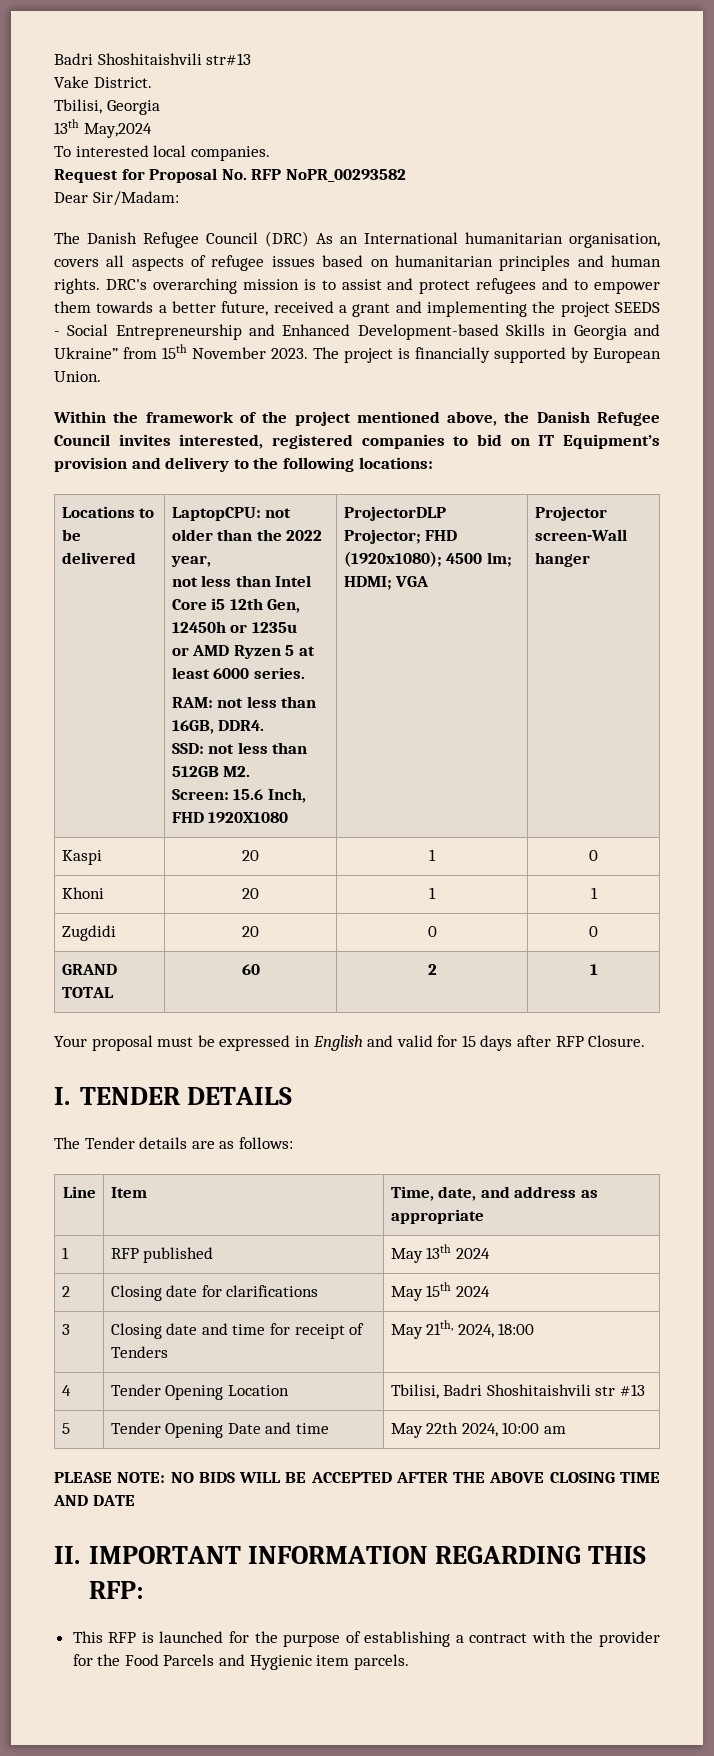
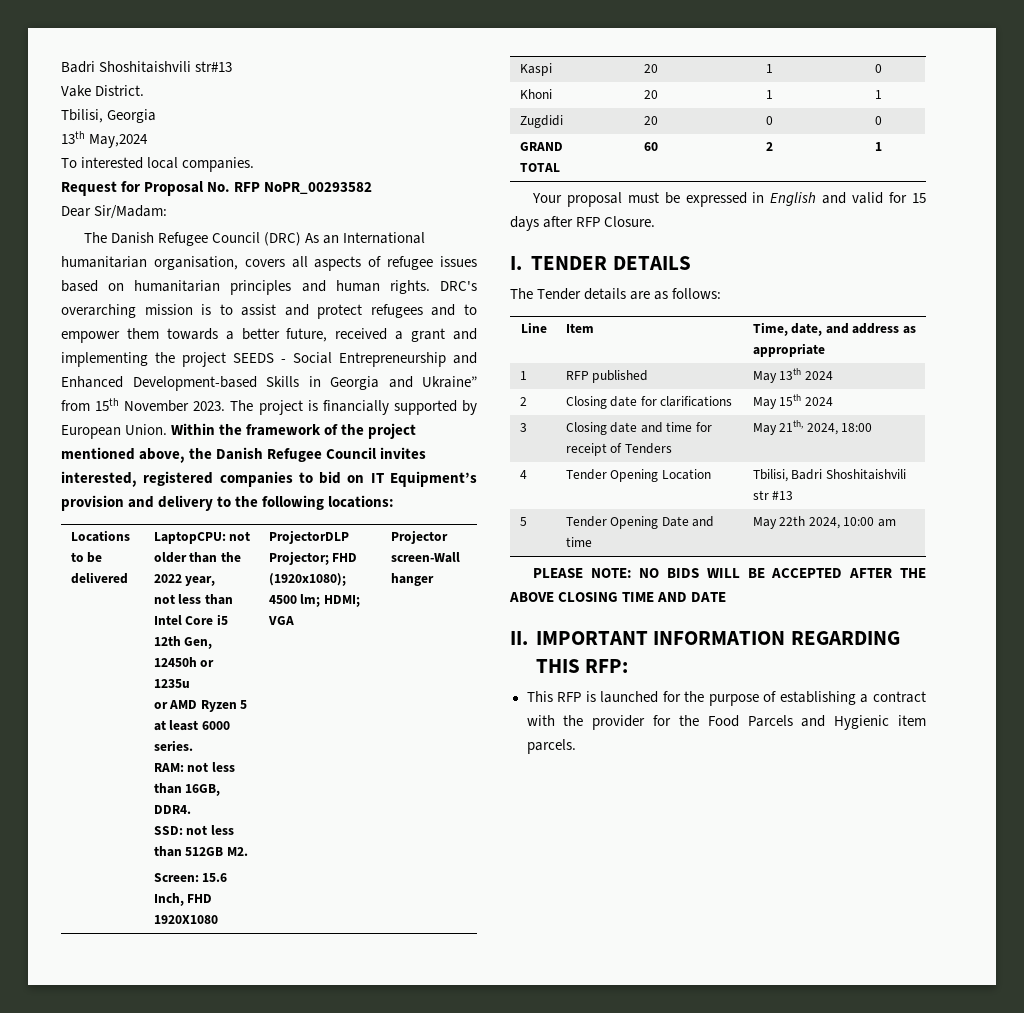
- The project is financially supported by European Union.
- Within the framework of the project mentioned above, the Danish Refugee Council invites interested, registered companies to bid on IT Equipment’s provision and delivery to the following locations:
+ The project is financially supported by European Union. Within the framework of the project mentioned above, the Danish Refugee Council invites interested, registered companies to bid on IT Equipment’s provision and delivery to the following locations:

